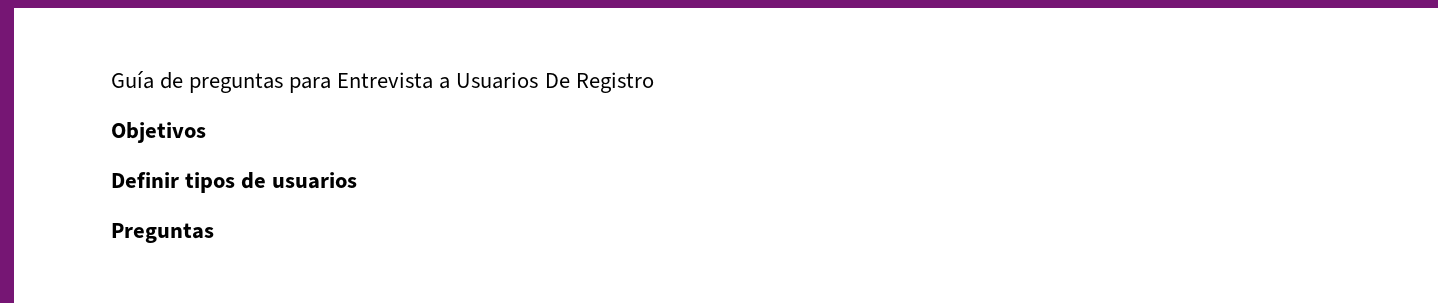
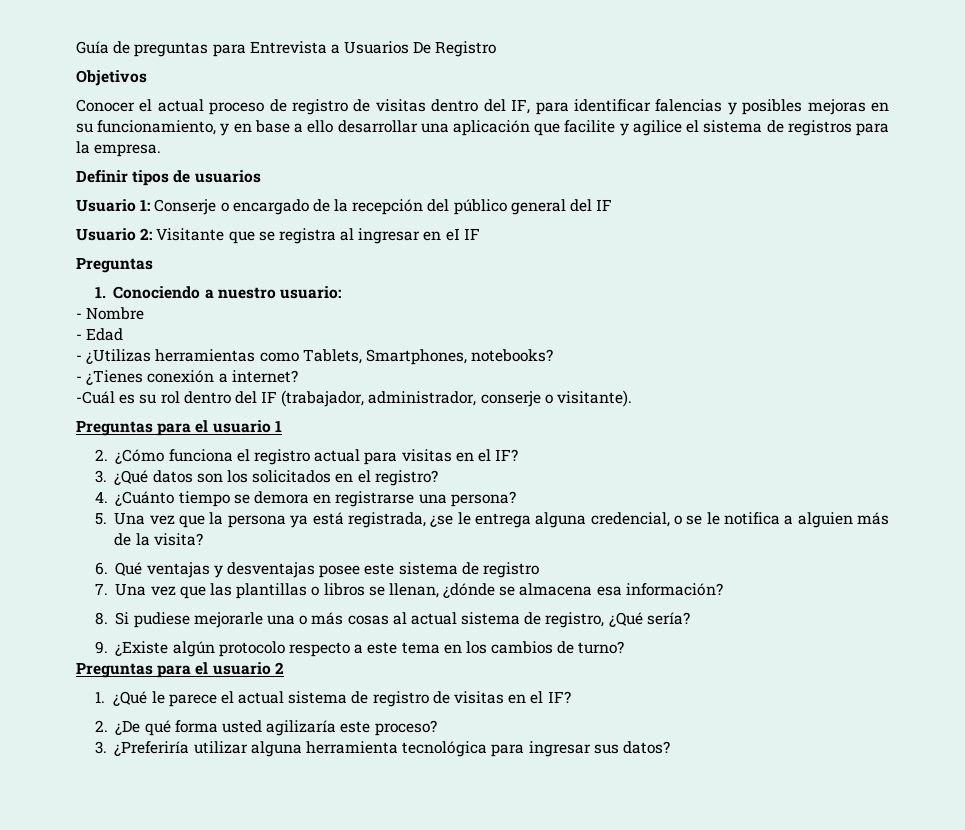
+ Conocer el actual proceso de registro de visitas dentro del IF, para identificar falencias y posibles mejoras en su funcionamiento, y en base a ello desarrollar una aplicación que facilite y agilice el sistema de registros para la empresa.
  Definir tipos de usuarios
+ Usuario 1: Conserje o encargado de la recepción del público general del IF
+ Usuario 2: Visitante que se registra al ingresar en eI IF
  Preguntas
+ 1. Conociendo a nuestro usuario:
+ - Nombre
+ - Edad
+ - ¿Utilizas herramientas como Tablets, Smartphones, notebooks?
+ - ¿Tienes conexión a internet?
+ -Cuál es su rol dentro del IF (trabajador, administrador, conserje o visitante).
+ Preguntas para el usuario 1
+ 2. ¿Cómo funciona el registro actual para visitas en el IF?
+ 3. ¿Qué datos son los solicitados en el registro?
+ 4. ¿Cuánto tiempo se demora en registrarse una persona?
+ 5. Una vez que la persona ya está registrada, ¿se le entrega alguna credencial, o se le notifica a alguien más de la visita?
+ 6. Qué ventajas y desventajas posee este sistema de registro
+ 7. Una vez que las plantillas o libros se llenan, ¿dónde se almacena esa información?
+ 8. Si pudiese mejorarle una o más cosas al actual sistema de registro, ¿Qué sería?
+ 9. ¿Existe algún protocolo respecto a este tema en los cambios de turno?
+ Preguntas para el usuario 2
+ 1. ¿Qué le parece el actual sistema de registro de visitas en el IF?
+ 2. ¿De qué forma usted agilizaría este proceso?
+ 3. ¿Preferiría utilizar alguna herramienta tecnológica para ingresar sus datos?

